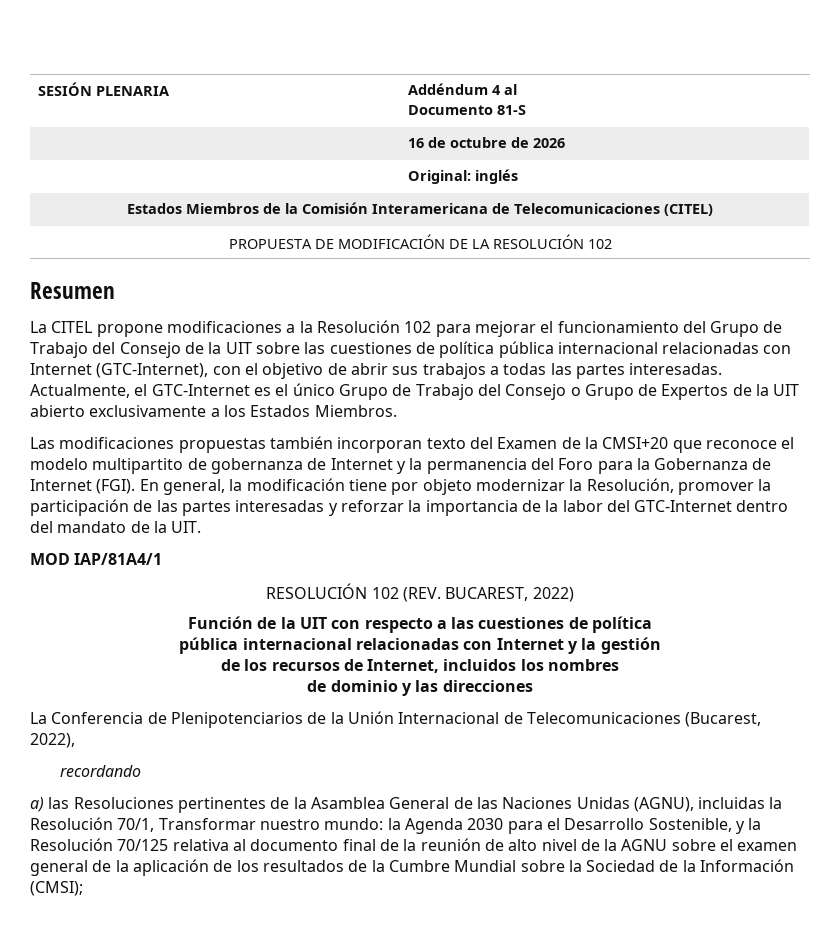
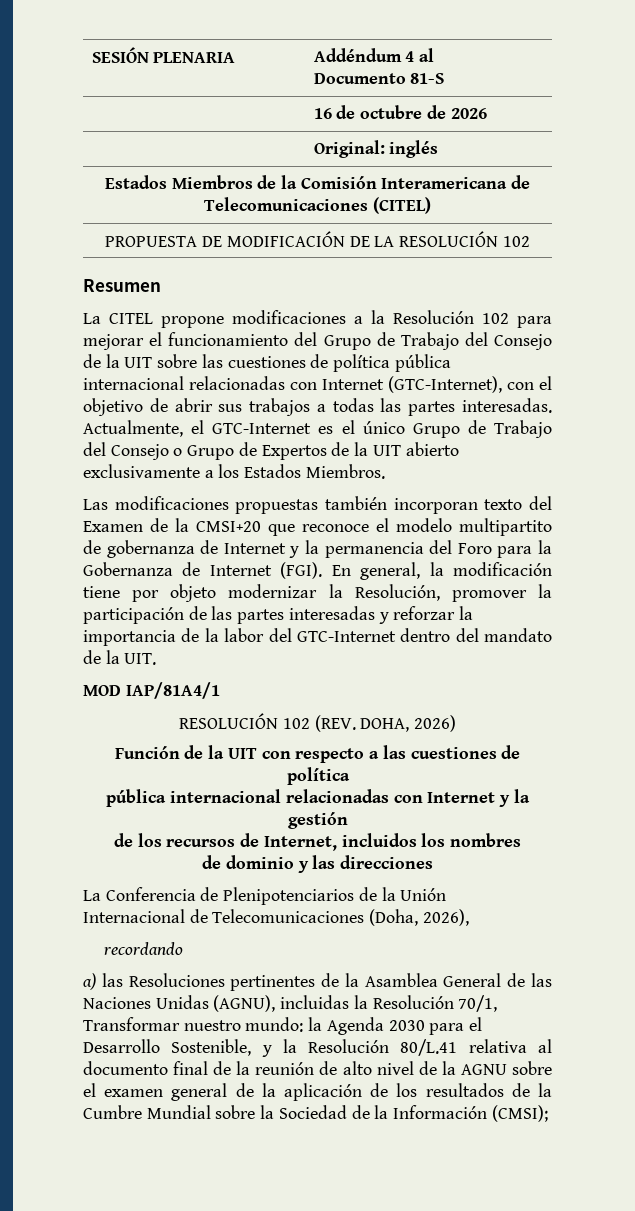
- RESOLUCIÓN 102 (REV. BUCAREST, 2022)
+ RESOLUCIÓN 102 (REV. DOHA, 2026)
- La Conferencia de Plenipotenciarios de la Unión Internacional de Telecomunicaciones (Bucarest, 2022),
+ La Conferencia de Plenipotenciarios de la Unión Internacional de Telecomunicaciones (Doha, 2026),
- la Agenda 2030 para el Desarrollo Sostenible, y la Resolución 70/125 relativa al documento final de la reunión de alto nivel de la AGNU sobre el examen general de la aplicación de los resultados de la Cumbre Mundial sobre la Sociedad de la Información (CMSI);
+ la Agenda 2030 para el Desarrollo Sostenible, y la Resolución 80/L.41 relativa al documento final de la reunión de alto nivel de la AGNU sobre el examen general de la aplicación de los resultados de la Cumbre Mundial sobre la Sociedad de la Información (CMSI);

